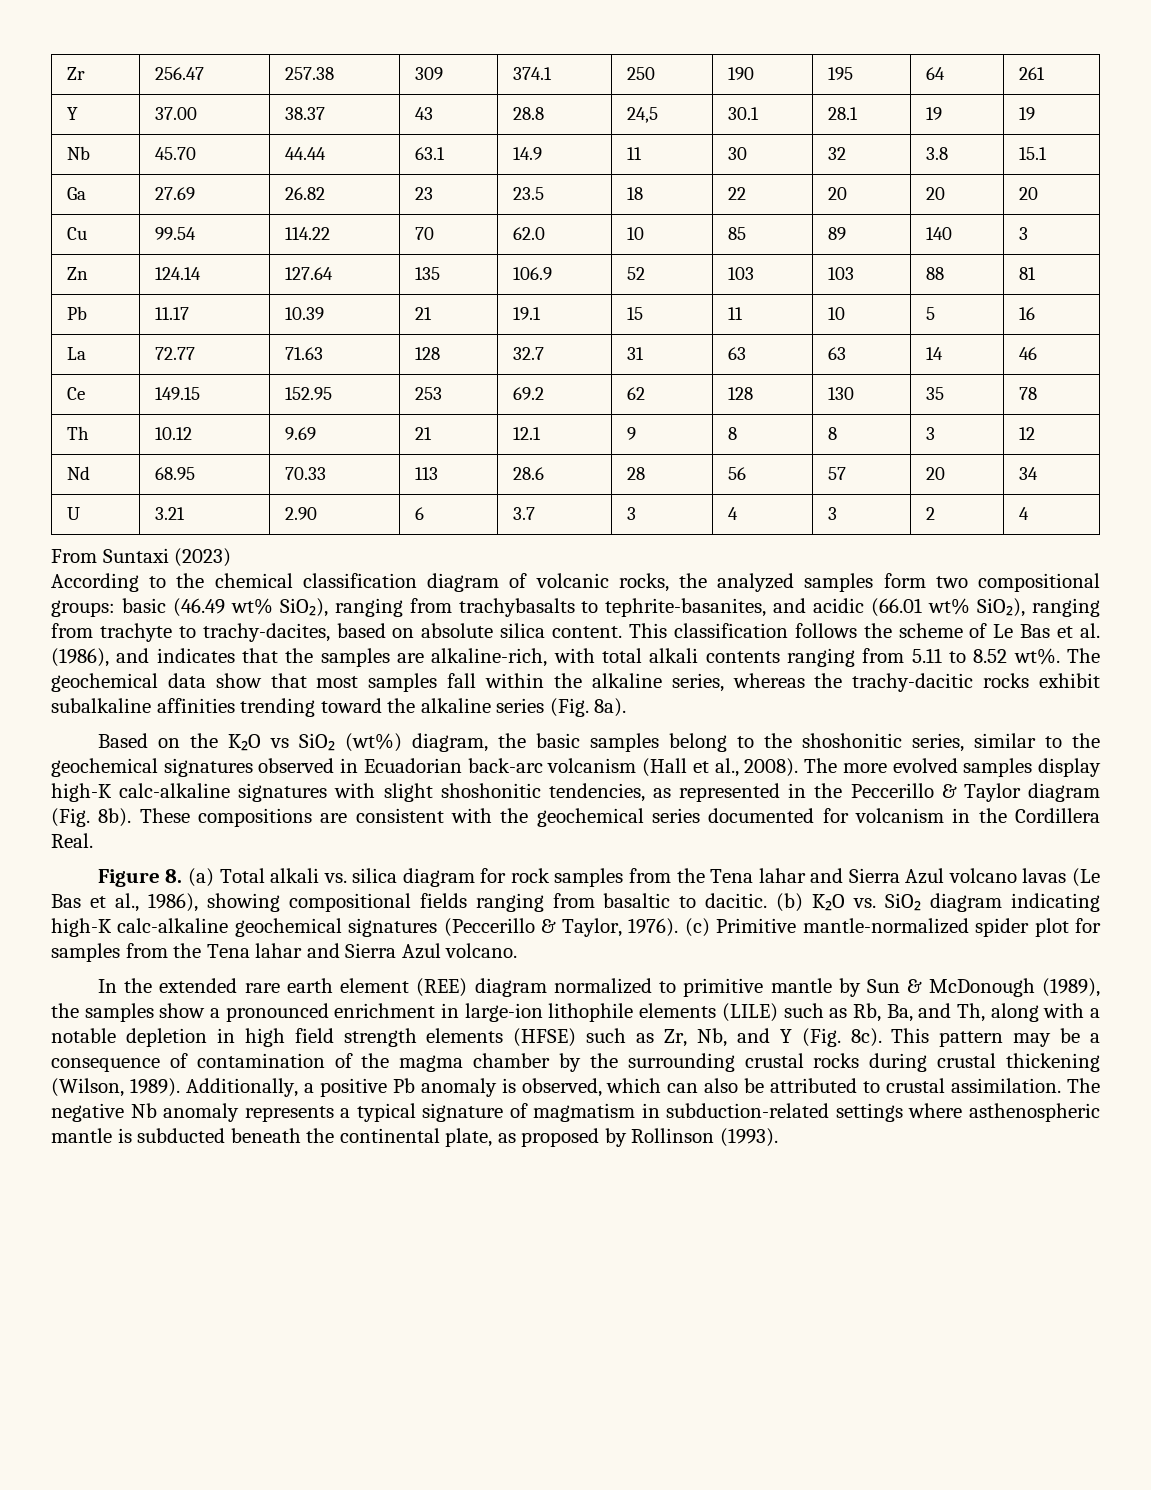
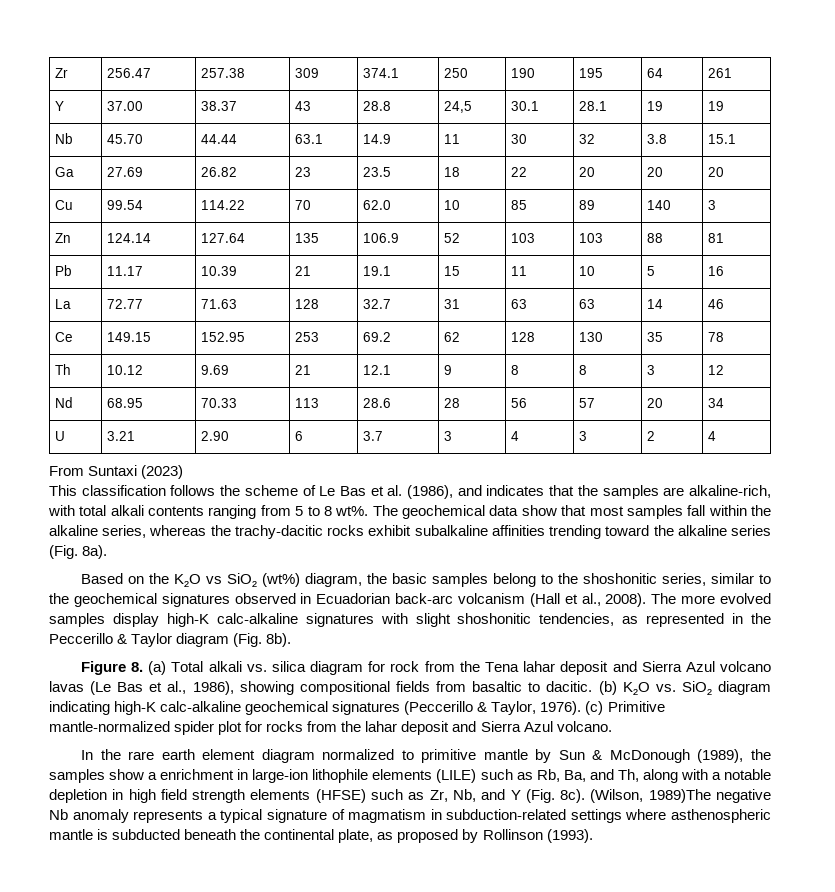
- According to the chemical classification diagram of volcanic rocks, the analyzed samples form two compositional groups: basic (46.49 wt% SiO₂), ranging from trachybasalts to tephrite-basanites, and acidic (66.01 wt% SiO₂), ranging from trachyte to trachy-dacites, based on absolute silica content. This classification follows the scheme of Le Bas et al. (1986), and indicates that the samples are alkaline-rich, with total alkali contents ranging from 5.11 to 8.52 wt%.
+ This classification follows the scheme of Le Bas et al. (1986), and indicates that the samples are alkaline-rich, with total alkali contents ranging from 5 to 8 wt%.
- These compositions are consistent with the geochemical series documented for volcanism in the Cordillera Real.
- Figure 8. (a) Total alkali vs. silica diagram for rock samples from the Tena lahar and Sierra Azul volcano lavas (Le Bas et al., 1986), showing compositional fields ranging from basaltic to dacitic.
+ Figure 8. (a) Total alkali vs. silica diagram for rock from the Tena lahar deposit and Sierra Azul volcano lavas (Le Bas et al., 1986), showing compositional fields from basaltic to dacitic.
- (c) Primitive mantle-normalized spider plot for samples from the Tena lahar and Sierra Azul volcano.
+ (c) Primitive mantle-normalized spider plot for rocks from the lahar deposit and Sierra Azul volcano.
- In the extended rare earth element (REE) diagram normalized to primitive mantle by Sun & McDonough (1989), the samples show a pronounced enrichment in large-ion lithophile elements (LILE) such as Rb, Ba, and Th, along with a notable depletion in high field strength elements (HFSE) such as Zr, Nb, and Y (Fig. 8c).
+ In the rare earth element diagram normalized to primitive mantle by Sun & McDonough (1989), the samples show a enrichment in large-ion lithophile elements (LILE) such as Rb, Ba, and Th, along with a notable depletion in high field strength elements (HFSE) such as Zr, Nb, and Y (Fig. 8c).
- This pattern may be a consequence of contamination of the magma chamber by the surrounding crustal rocks during crustal thickening (Wilson, 1989). Additionally, a positive Pb anomaly is observed, which can also be attributed to crustal assimilation. The negative Nb anomaly represents a typical signature of magmatism in subduction-related settings where asthenospheric mantle is subducted beneath the continental plate, as proposed by Rollinson (1993).
+ (Wilson, 1989)The negative Nb anomaly represents a typical signature of magmatism in subduction-related settings where asthenospheric mantle is subducted beneath the continental plate, as proposed by Rollinson (1993).

